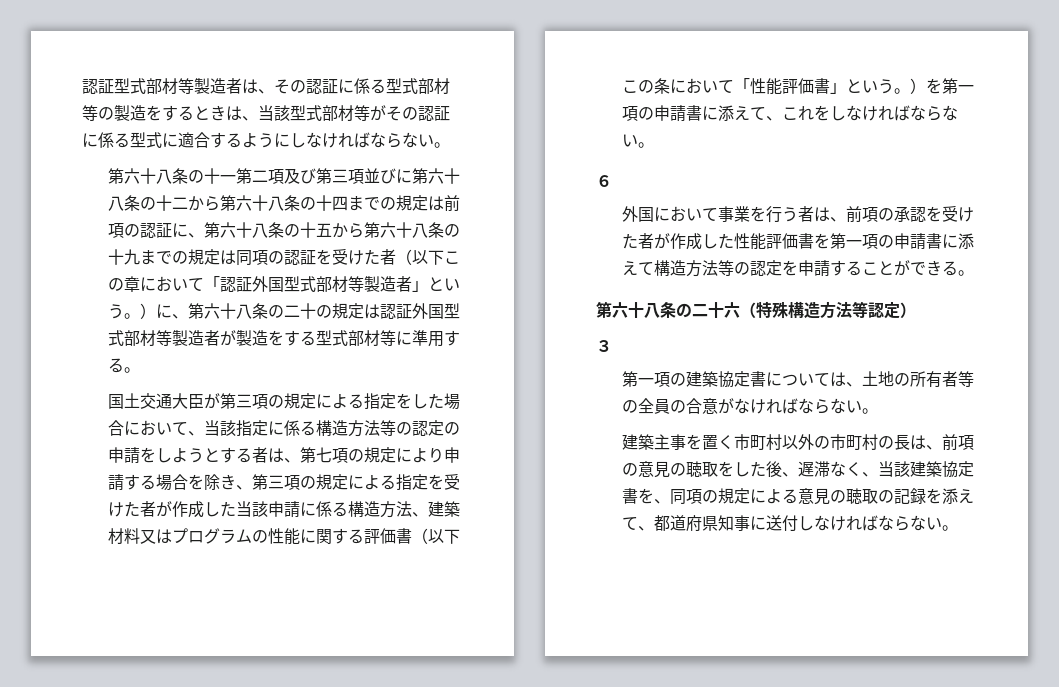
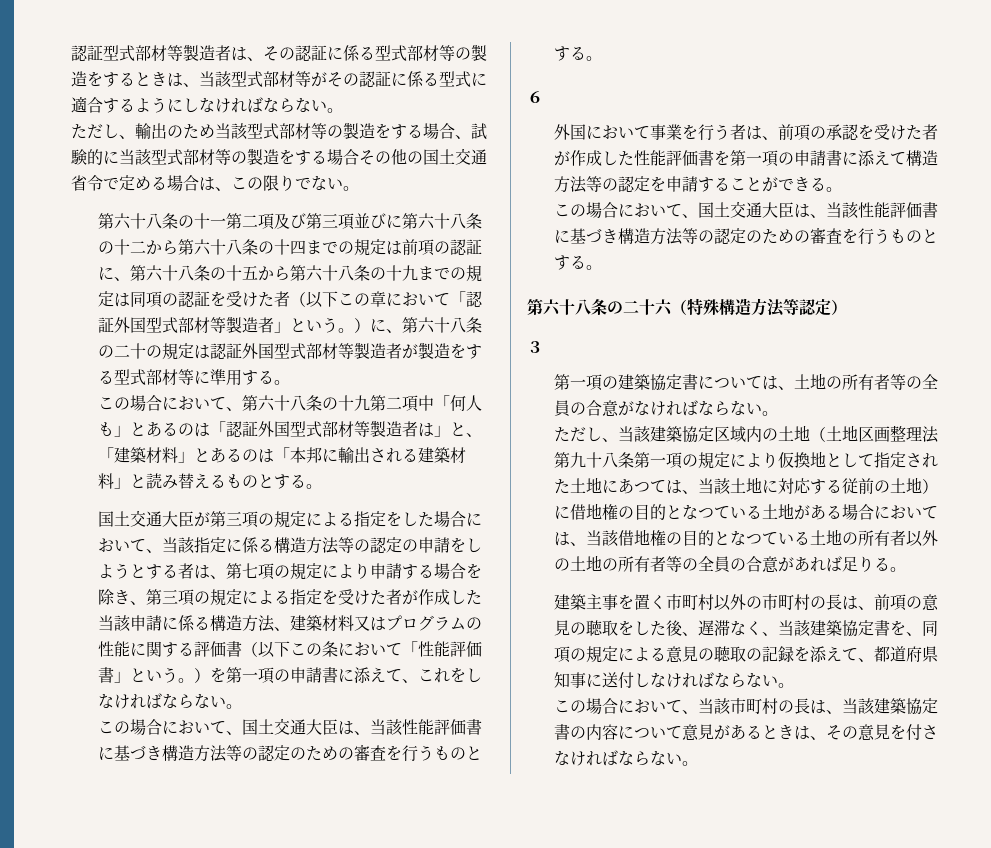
+ ただし、輸出のため当該型式部材等の製造をする場合、試験的に当該型式部材等の製造をする場合その他の国土交通省令で定める場合は、この限りでない。
+ この場合において、第六十八条の十九第二項中「何人も」とあるのは「認証外国型式部材等製造者は」と、「建築材料」とあるのは「本邦に輸出される建築材料」と読み替えるものとする。
  国土交通大臣が第三項の規定による指定をした場合において、当該指定に係る構造方法等の認定の申請をしようとする者は、第七項の規定により申請する場合を除き、第三項の規定による指定を受けた者が作成した当該申請に係る構造方法、建築材料又はプログラムの性能に関する評価書（以下この条において「性能評価書」という。）を第一項の申請書に添えて、これをしなければならない。
+ この場合において、国土交通大臣は、当該性能評価書に基づき構造方法等の認定のための審査を行うものとする。
  外国において事業を行う者は、前項の承認を受けた者が作成した性能評価書を第一項の申請書に添えて構造方法等の認定を申請することができる。
+ この場合において、国土交通大臣は、当該性能評価書に基づき構造方法等の認定のための審査を行うものとする。
+ ただし、当該建築協定区域内の土地（土地区画整理法第九十八条第一項の規定により仮換地として指定された土地にあつては、当該土地に対応する従前の土地）に借地権の目的となつている土地がある場合においては、当該借地権の目的となつている土地の所有者以外の土地の所有者等の全員の合意があれば足りる。
+ この場合において、当該市町村の長は、当該建築協定書の内容について意見があるときは、その意見を付さなければならない。

